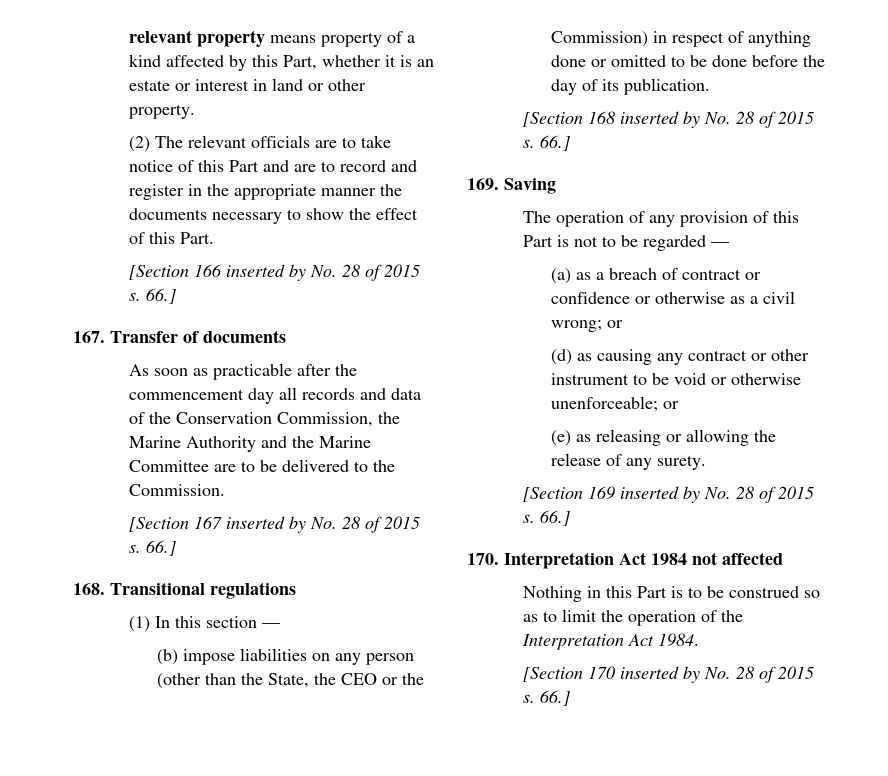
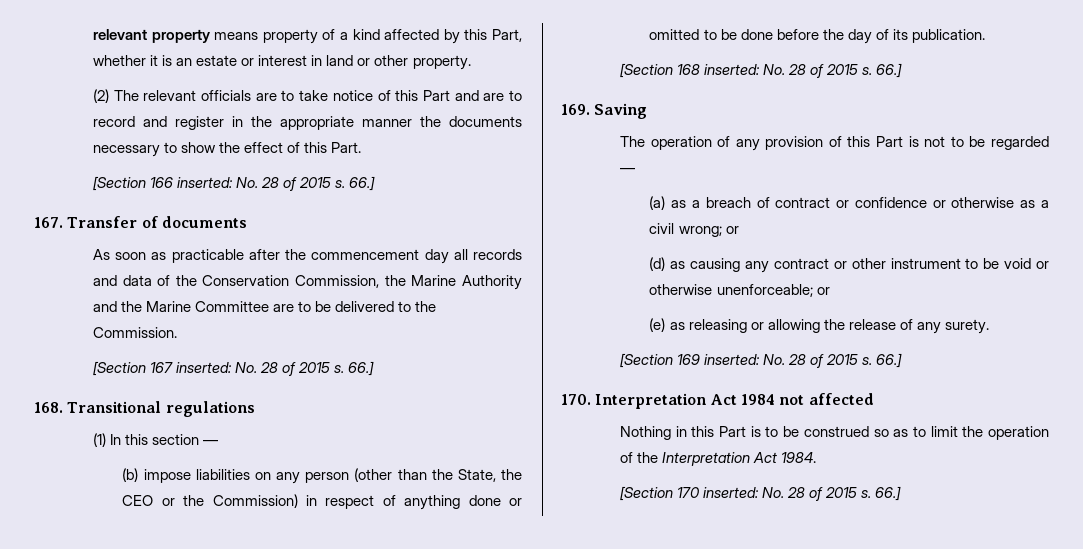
- [Section 166 inserted by No. 28 of 2015 s.
+ [Section 166 inserted: No. 28 of 2015 s.
- [Section 167 inserted by No. 28 of 2015 s.
+ [Section 167 inserted: No. 28 of 2015 s.
- [Section 168 inserted by No. 28 of 2015 s.
+ [Section 168 inserted: No. 28 of 2015 s.
- [Section 169 inserted by No. 28 of 2015 s.
+ [Section 169 inserted: No. 28 of 2015 s.
- [Section 170 inserted by No. 28 of 2015 s.
+ [Section 170 inserted: No. 28 of 2015 s.

